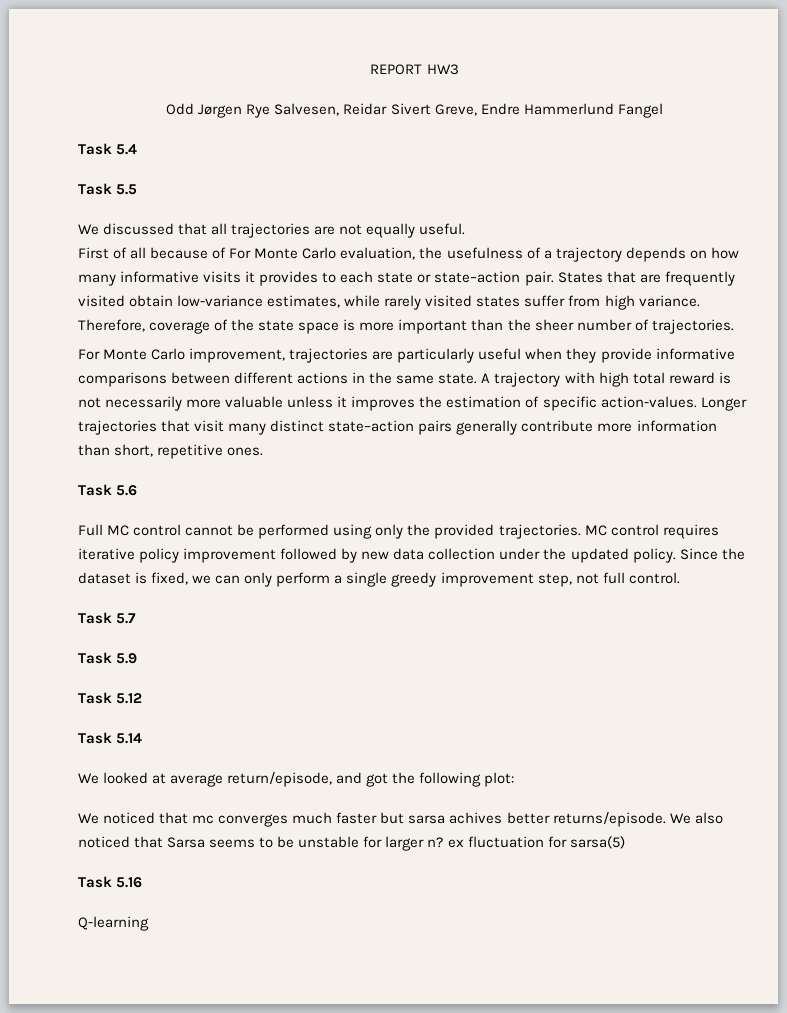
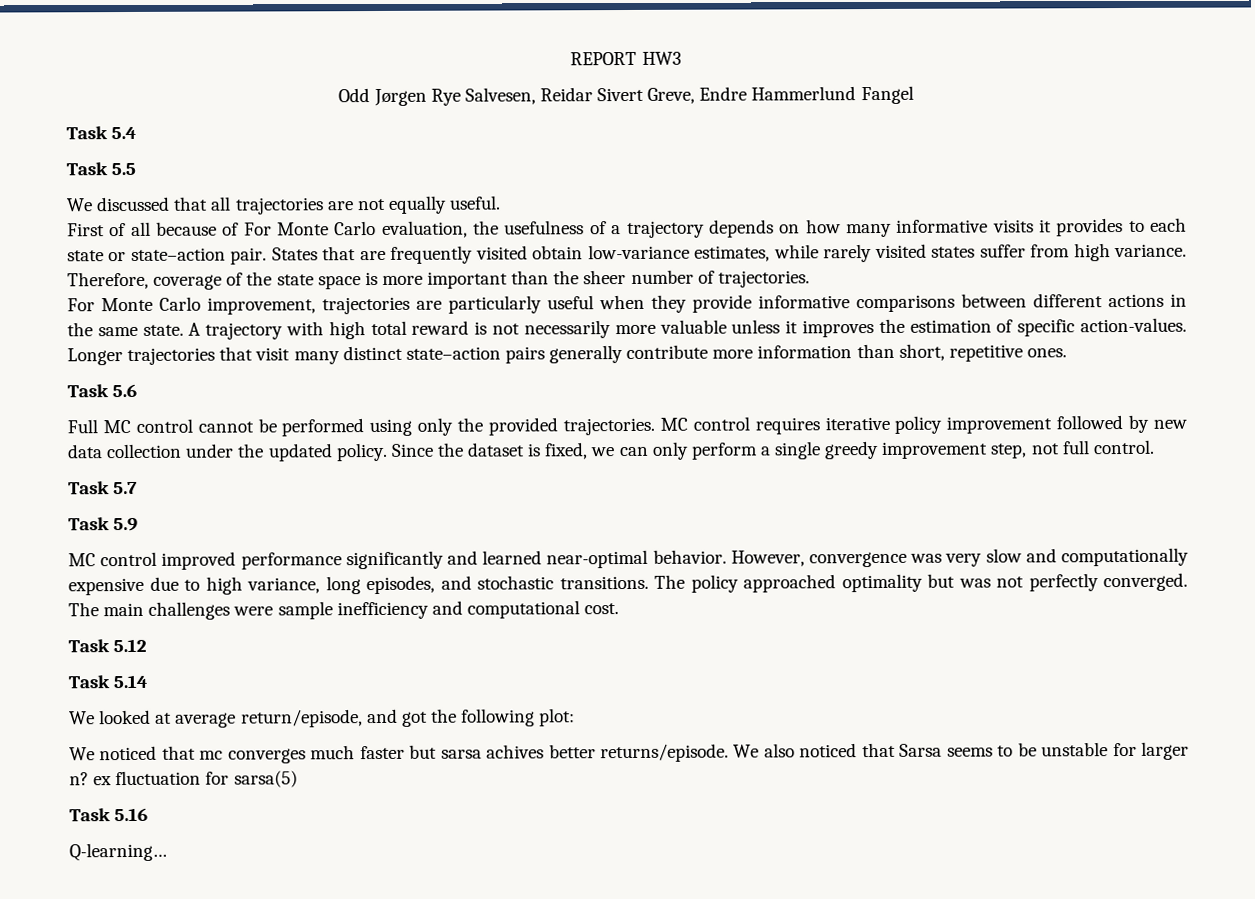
+ MC control improved performance significantly and learned near-optimal behavior. However, convergence was very slow and computationally expensive due to high variance, long episodes, and stochastic transitions. The policy approached optimality but was not perfectly converged. The main challenges were sample inefficiency and computational cost.
- Q-learning
+ Q-learning…

